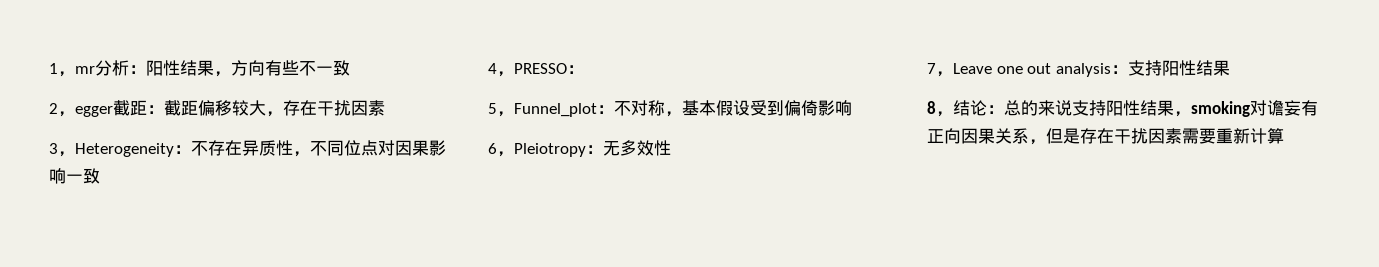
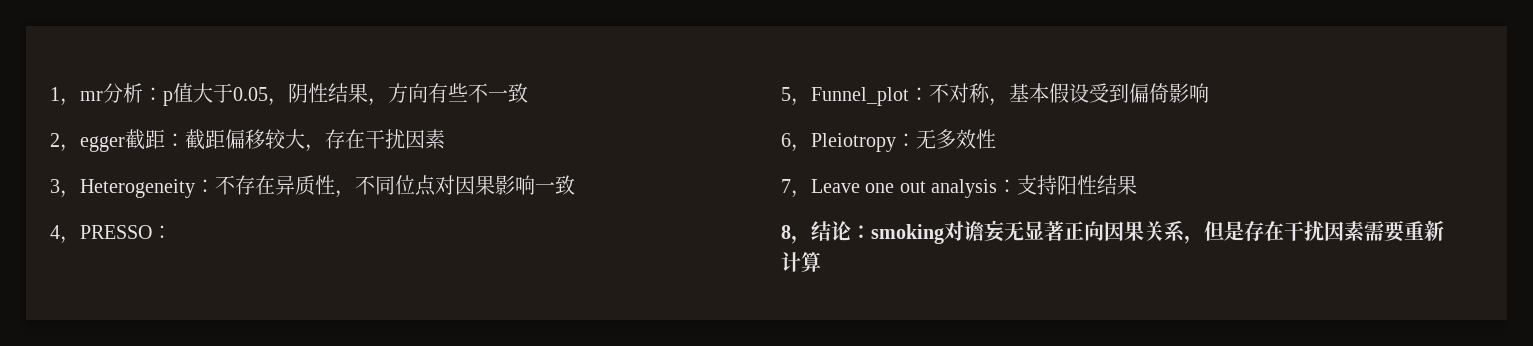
- 1，mr分析：阳性结果，方向有些不一致
+ 1，mr分析：p值大于0.05，阴性结果，方向有些不一致
- 8，结论：总的来说支持阳性结果，smoking对谵妄有正向因果关系，但是存在干扰因素需要重新计算
+ 8，结论：smoking对谵妄无显著正向因果关系，但是存在干扰因素需要重新计算

